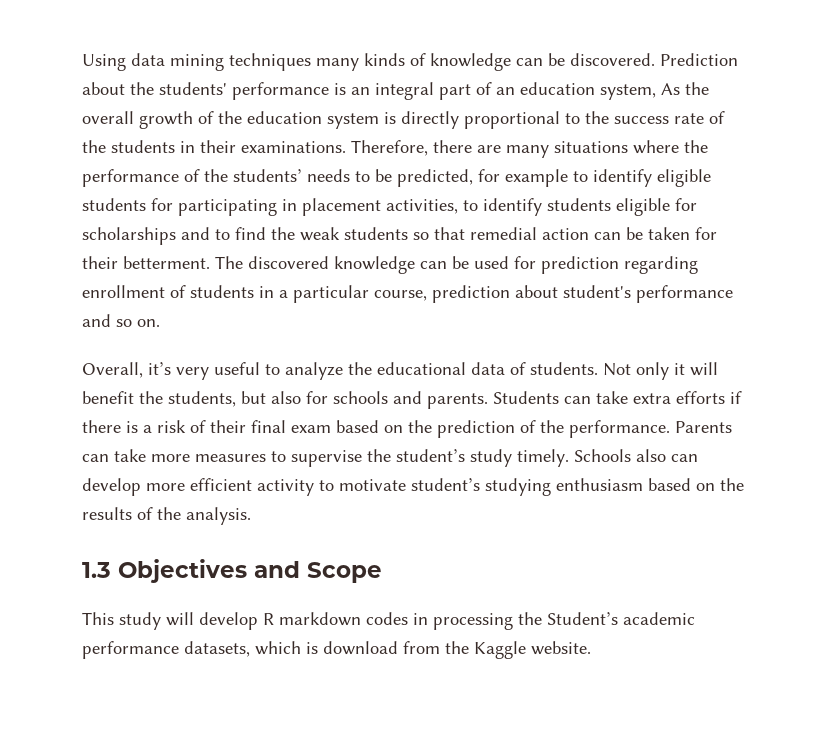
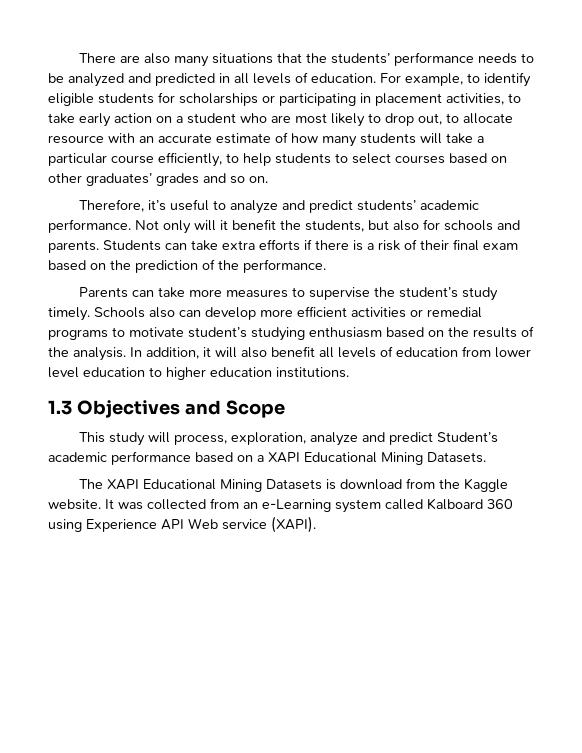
- Using data mining techniques many kinds of knowledge can be discovered. Prediction about the students' performance is an integral part of an education system, As the overall growth of the education system is directly proportional to the success rate of the students in their examinations. Therefore, there are many situations where the performance of the students’ needs to be predicted, for example to identify eligible students for participating in placement activities, to identify students eligible for scholarships and to find the weak students so that remedial action can be taken for their betterment. The discovered knowledge can be used for prediction regarding enrollment of students in a particular course, prediction about student's performance and so on.
- Overall, it’s very useful to analyze the educational data of students. Not only it will benefit the students, but also for schools and parents.
+ There are also many situations that the students’ performance needs to be analyzed and predicted in all levels of education. For example, to identify eligible students for scholarships or participating in placement activities, to take early action on a student who are most likely to drop out, to allocate resource with an accurate estimate of how many students will take a particular course efficiently, to help students to select courses based on other graduates’ grades and so on.
+ Therefore, it’s useful to analyze and predict students’ academic performance. Not only will it benefit the students, but also for schools and parents.
- Students can take extra efforts if there is a risk of their final exam based on the prediction of the performance. Parents can take more measures to supervise the student’s study timely.
+ Students can take extra efforts if there is a risk of their final exam based on the prediction of the performance.
+ Parents can take more measures to supervise the student’s study timely.
- Schools also can develop more efficient activity to motivate student’s studying enthusiasm based on the results of the analysis.
+ Schools also can develop more efficient activities or remedial programs to motivate student’s studying enthusiasm based on the results of the analysis. In addition, it will also benefit all levels of education from lower level education to higher education institutions.
- This study will develop R markdown codes in processing the Student’s academic performance datasets, which is download from the Kaggle website.
+ This study will process, exploration, analyze and predict Student’s academic performance based on a XAPI Educational Mining Datasets.
+ The XAPI Educational Mining Datasets is download from the Kaggle website.
+ It was collected from an e-Learning system called Kalboard 360 using Experience API Web service (XAPI).

